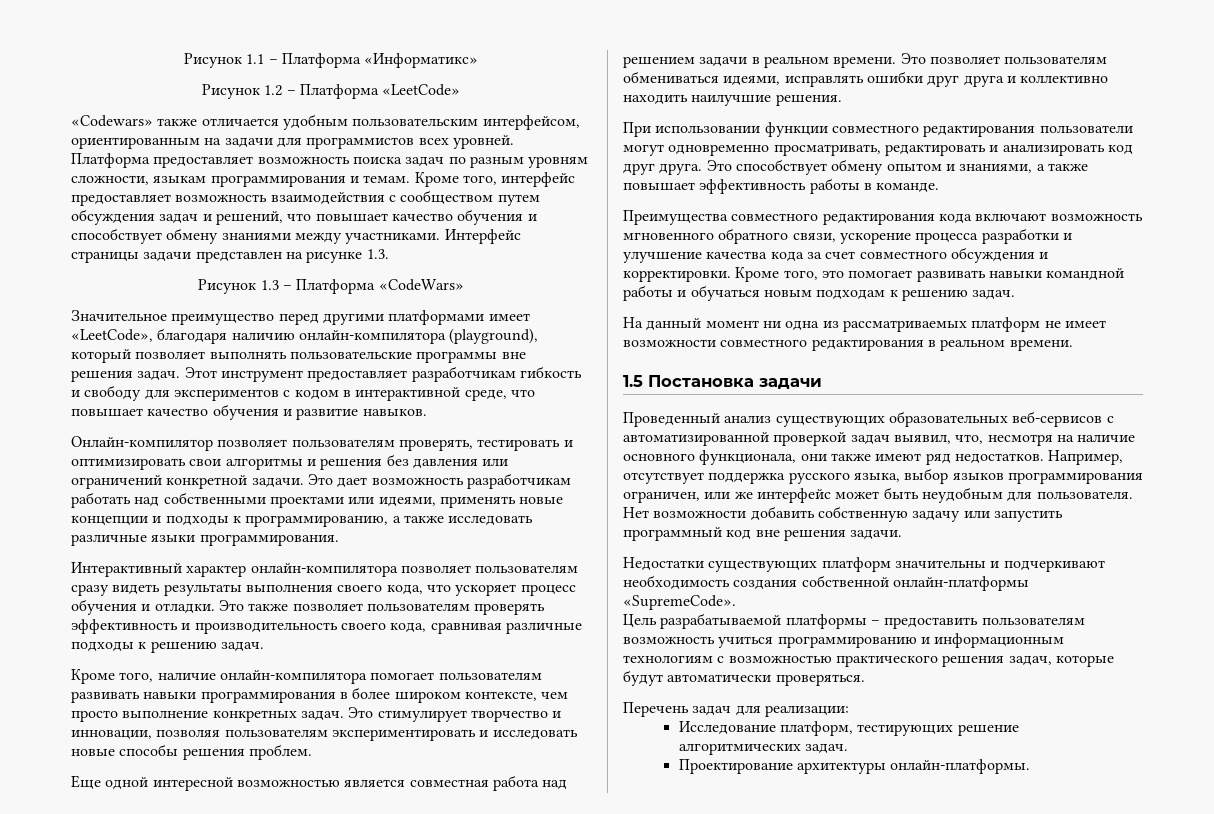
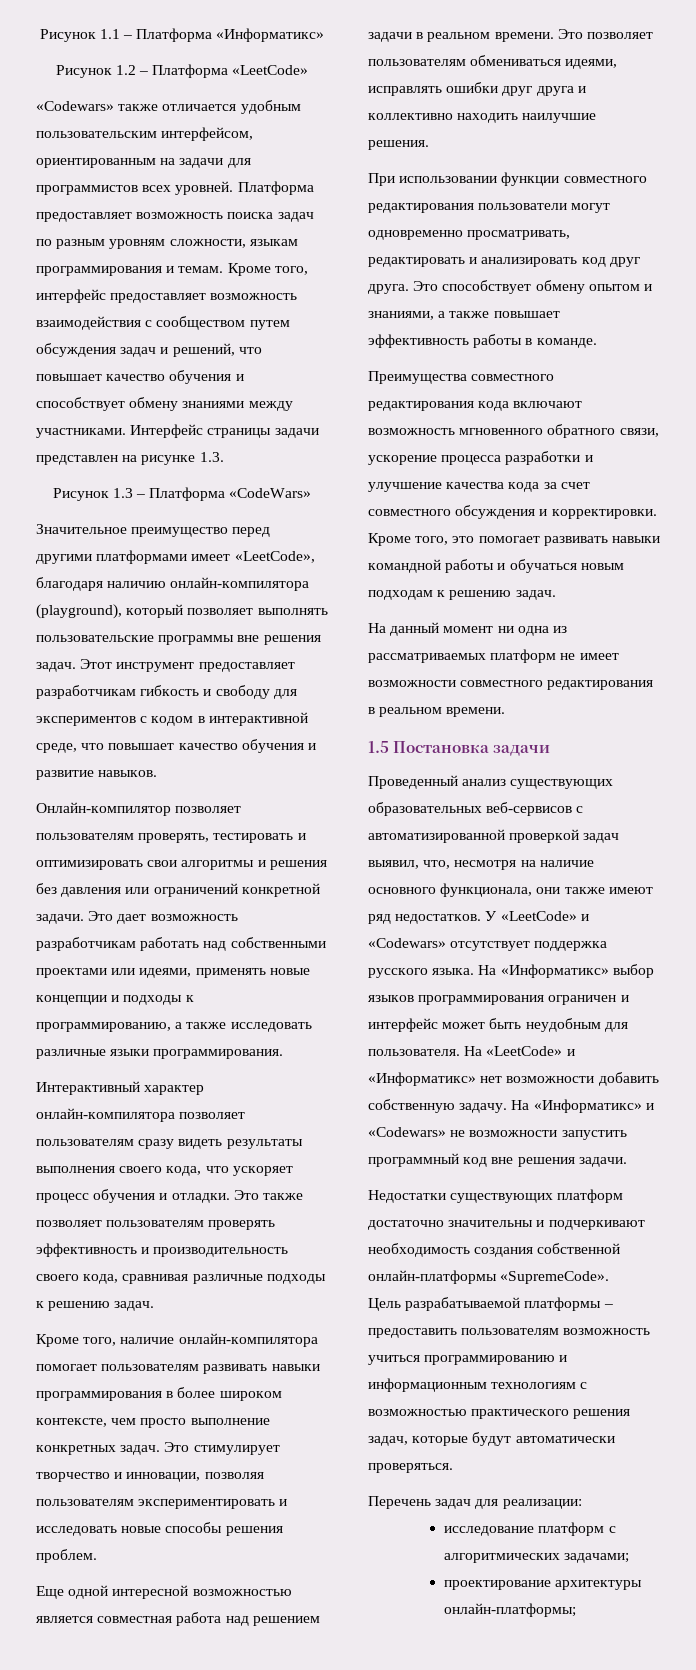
- Например, отсутствует поддержка русского языка, выбор языков программирования ограничен, или же интерфейс может быть неудобным для пользователя.
+ У «LeetCode» и «Codewars» отсутствует поддержка русского языка. На «Информатикс» выбор языков программирования ограничен и интерфейс может быть неудобным для пользователя.
- Нет возможности добавить собственную задачу или запустить программный код вне решения задачи.
+ На «LeetCode» и «Информатикс» нет возможности добавить собственную задачу. На «Информатикс» и «Codewars» не возможности запустить программный код вне решения задачи.
- Недостатки существующих платформ значительны и подчеркивают необходимость создания собственной онлайн-платформы «SupremeCode».
+ Недостатки существующих платформ достаточно значительны и подчеркивают необходимость создания собственной онлайн-платформы «SupremeCode».
- Исследование платформ, тестирующих решение алгоритмических задач.
- Проектирование архитектуры онлайн-платформы.
+ исследование платформ с алгоритмических задачами;
+ проектирование архитектуры онлайн-платформы;

